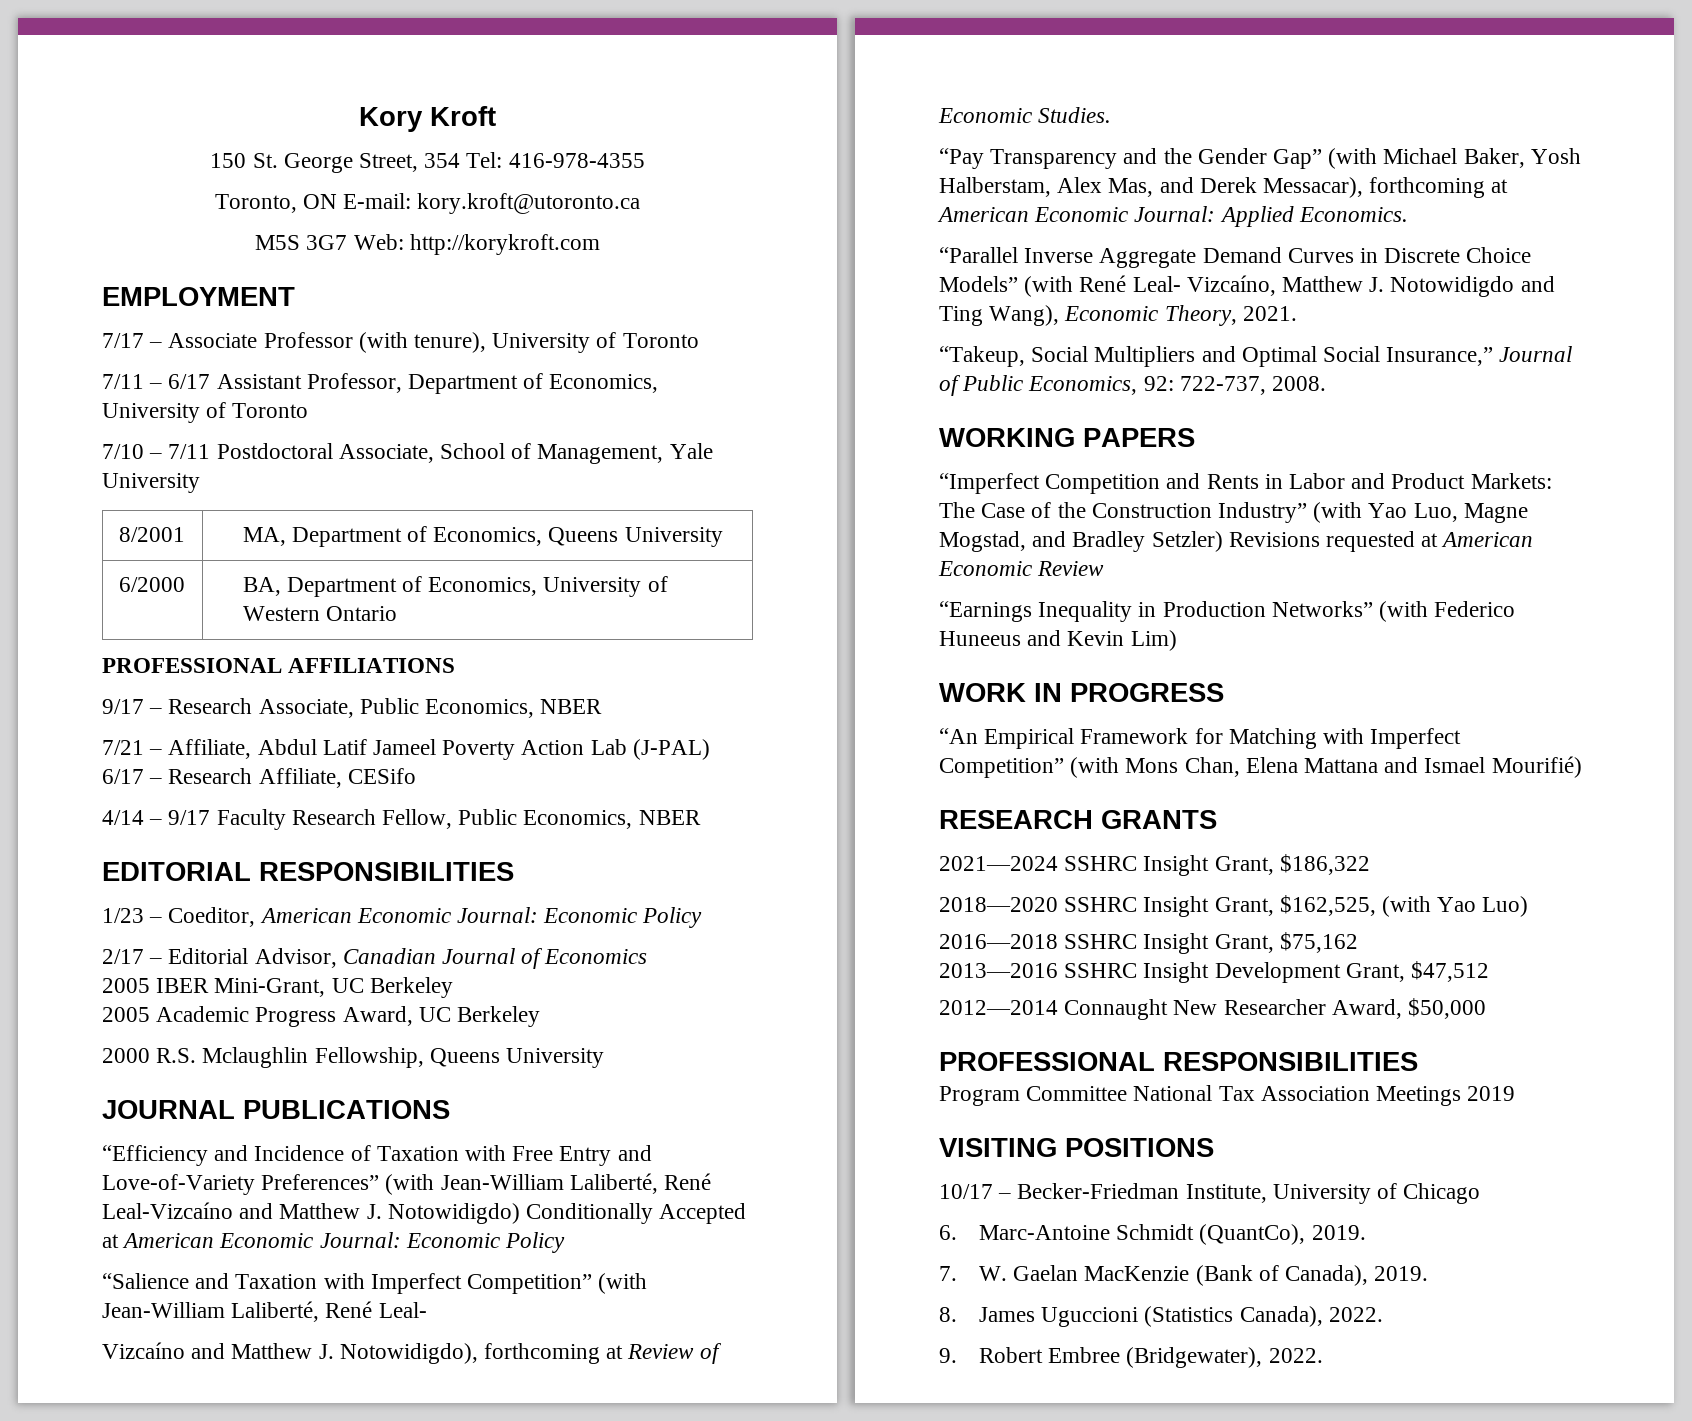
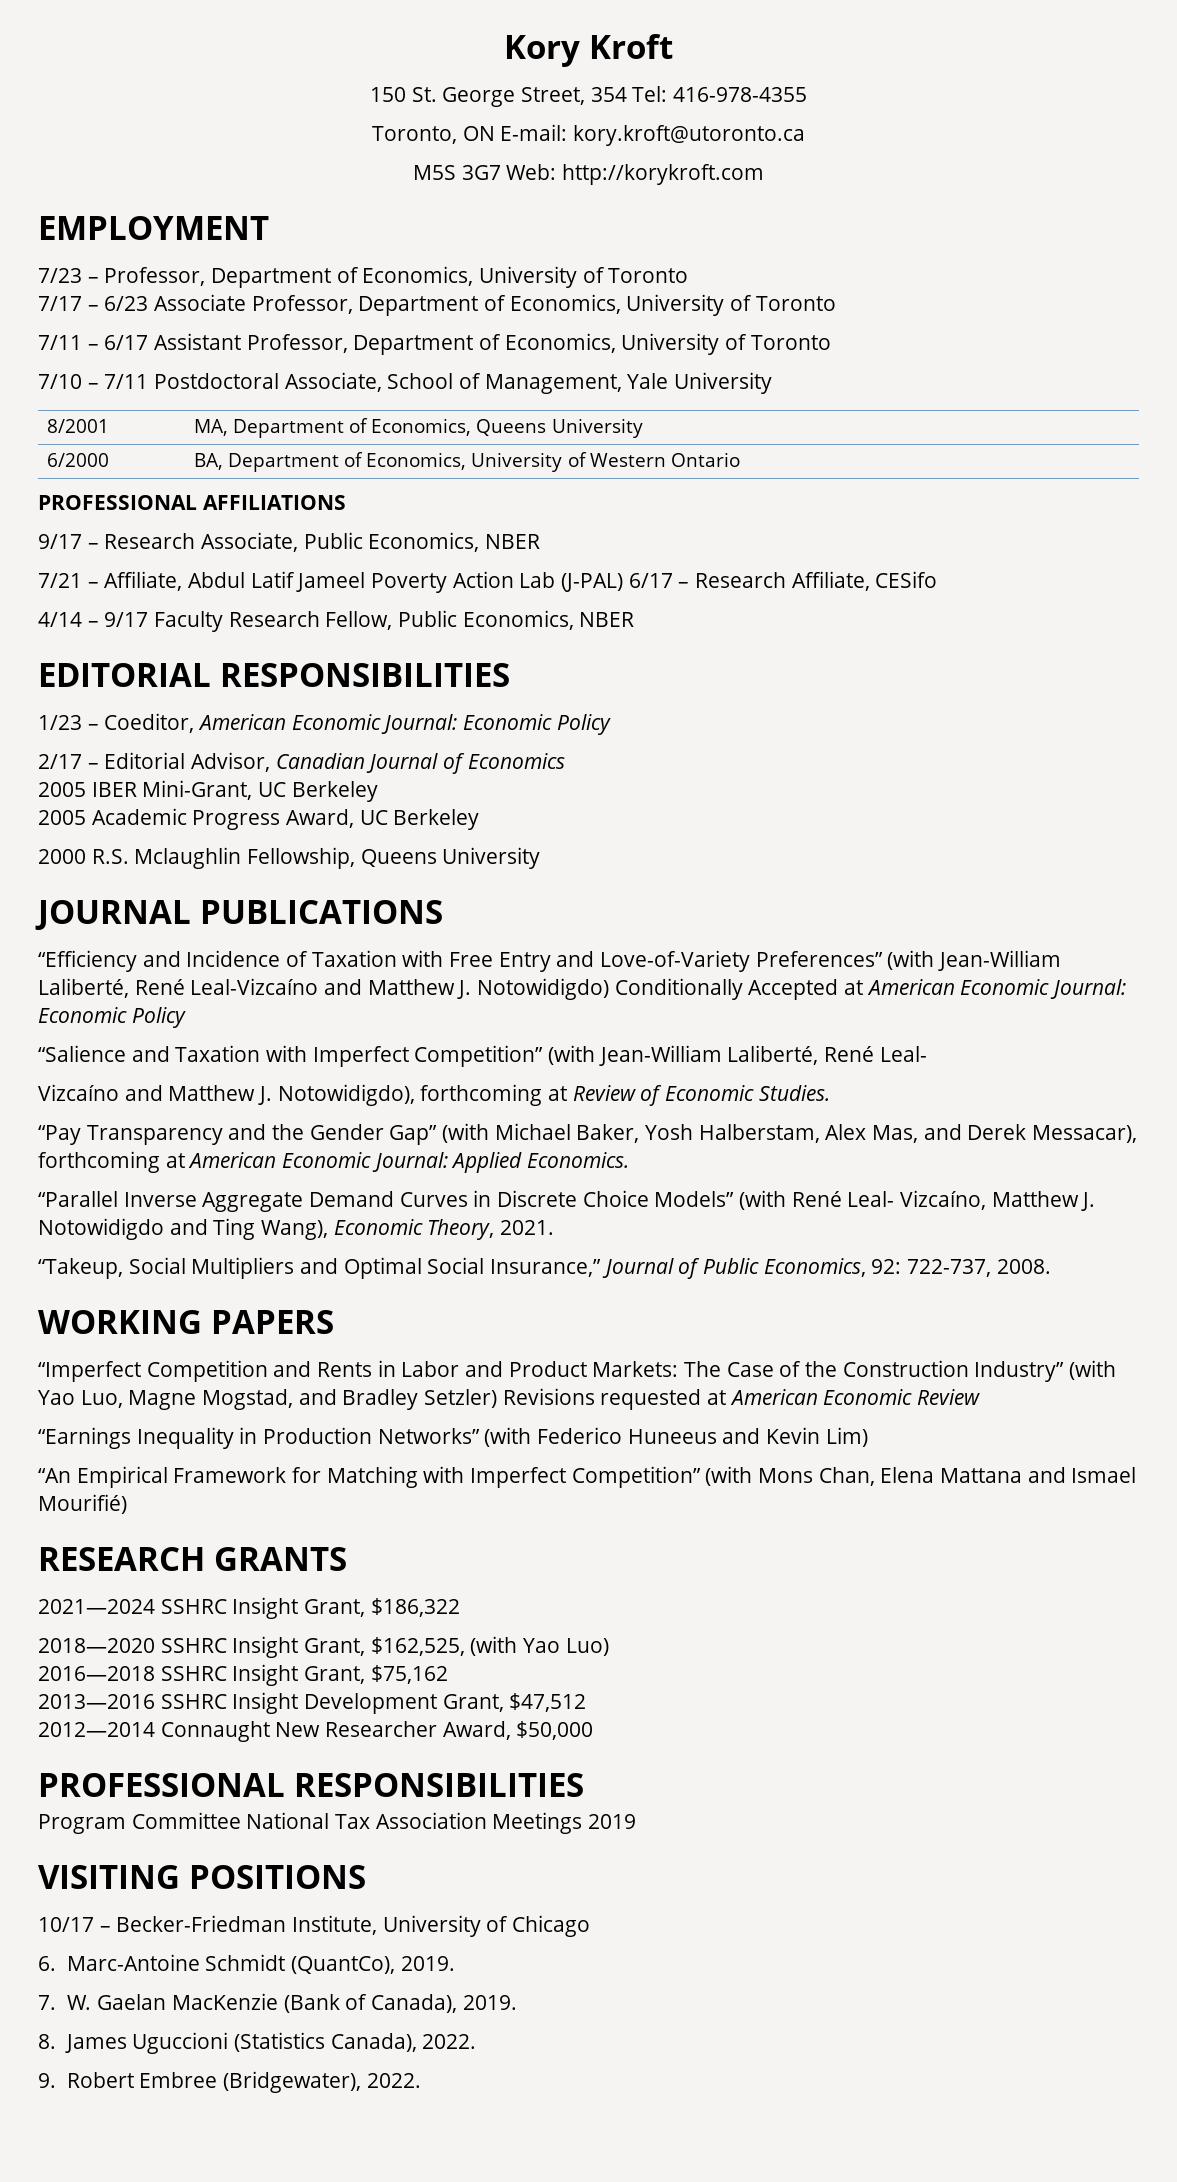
- 7/17 – Associate Professor (with tenure), University of Toronto
+ 7/23 – Professor, Department of Economics, University of Toronto
+ 7/17 – 6/23 Associate Professor, Department of Economics, University of Toronto
- WORK IN PROGRESS

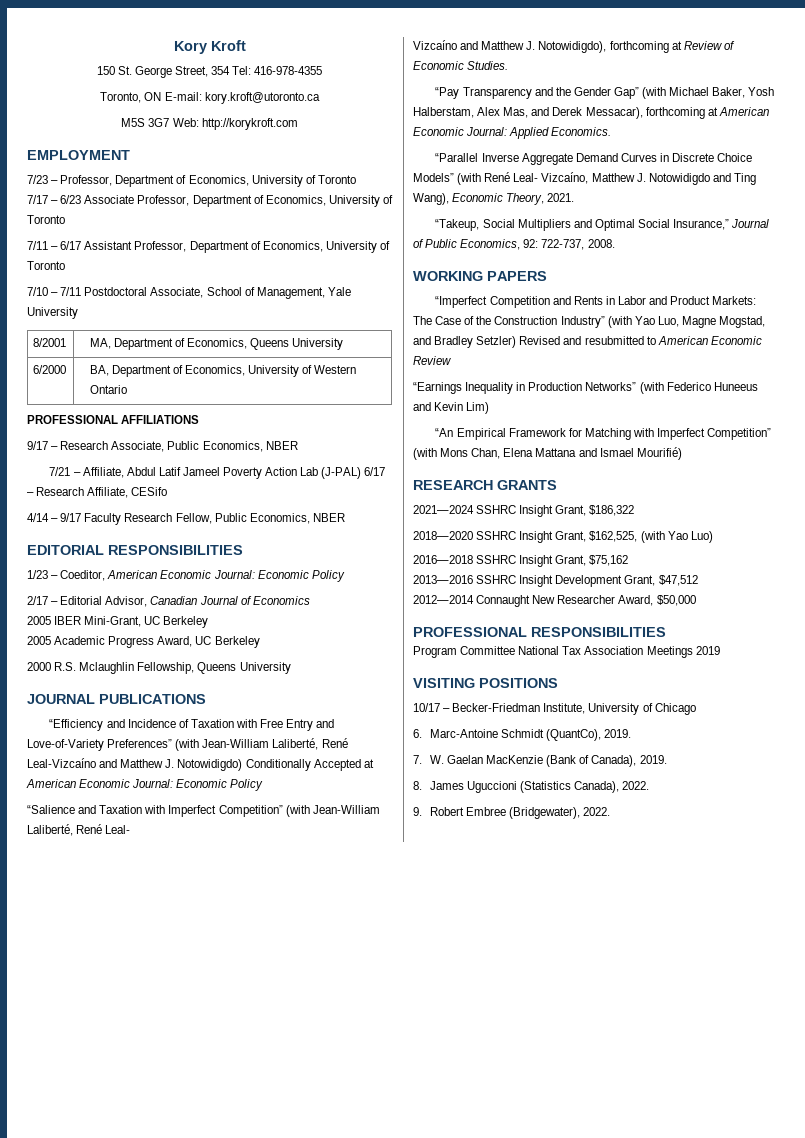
- “Imperfect Competition and Rents in Labor and Product Markets: The Case of the Construction Industry” (with Yao Luo, Magne Mogstad, and Bradley Setzler) Revisions requested at American Economic Review
+ “Imperfect Competition and Rents in Labor and Product Markets: The Case of the Construction Industry” (with Yao Luo, Magne Mogstad, and Bradley Setzler) Revised and resubmitted to American Economic Review

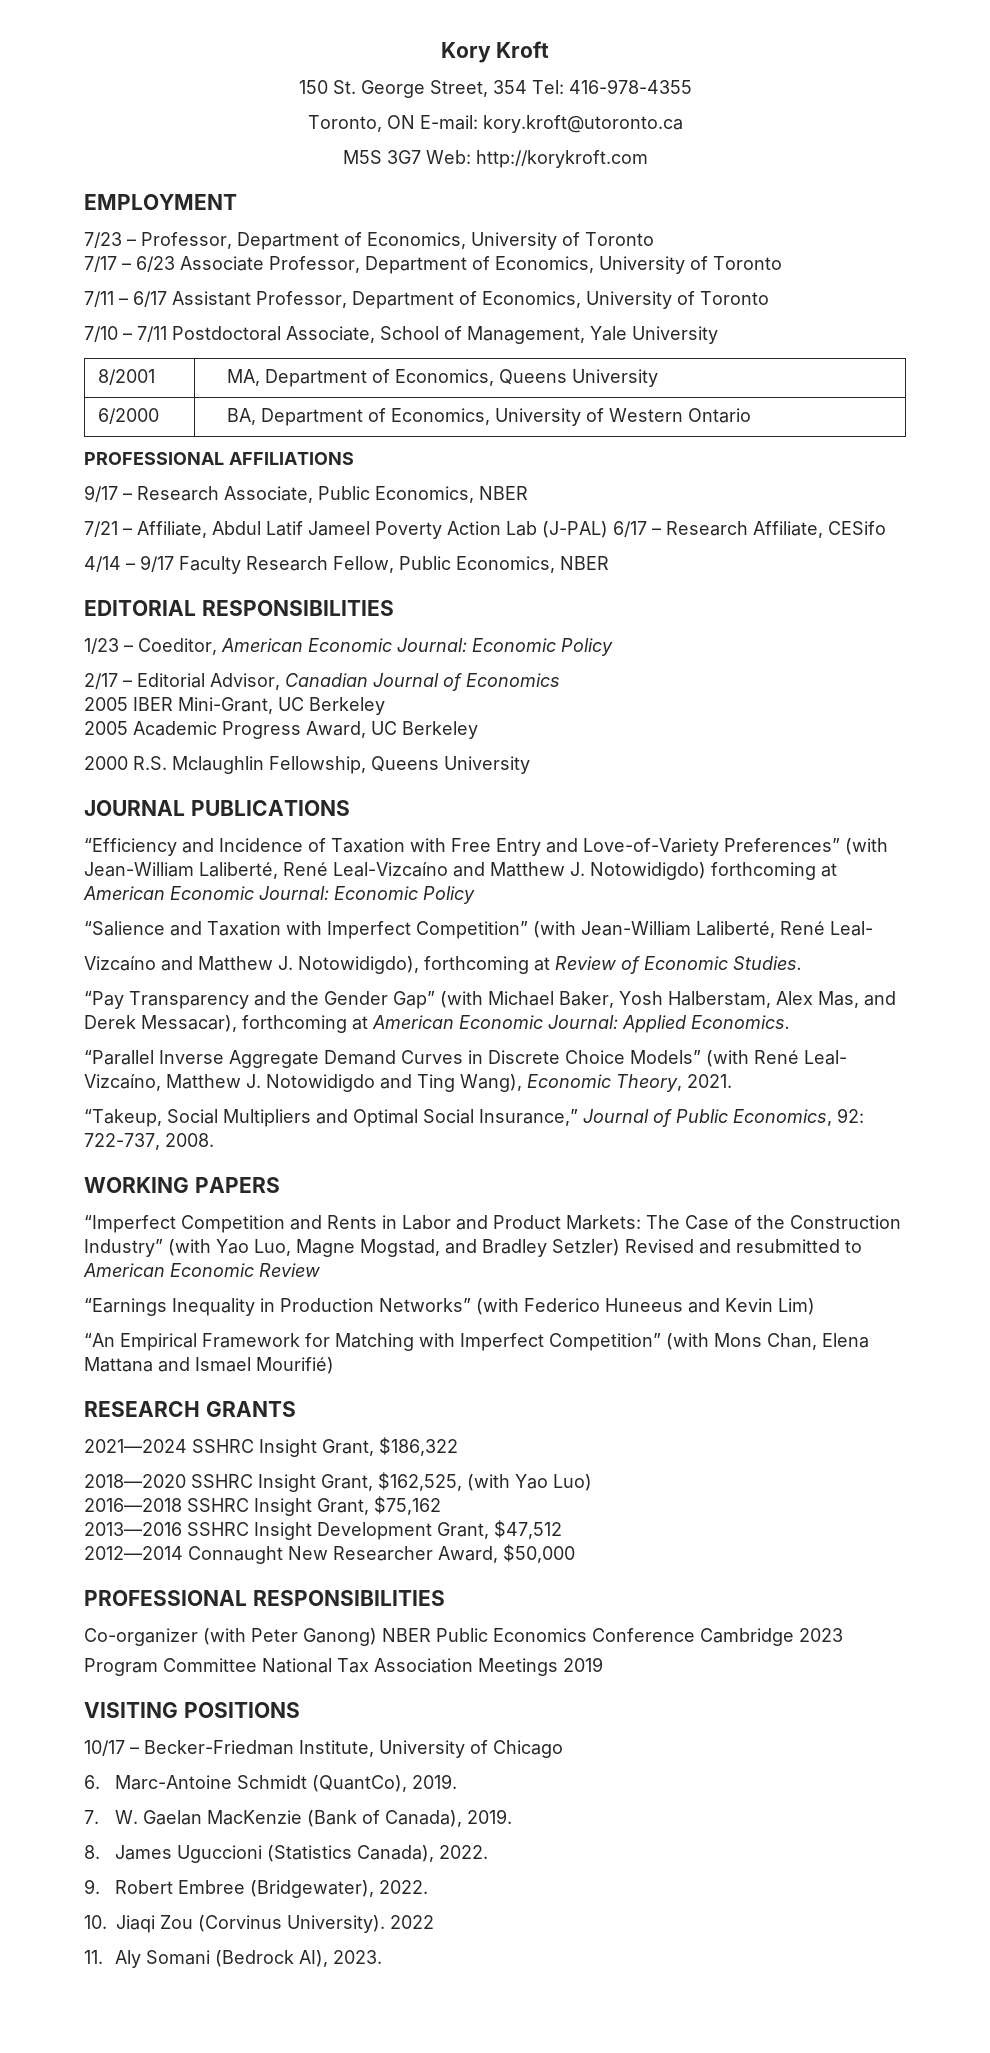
- “Efficiency and Incidence of Taxation with Free Entry and Love-of-Variety Preferences” (with Jean-William Laliberté, René Leal-Vizcaíno and Matthew J. Notowidigdo) Conditionally Accepted at American Economic Journal: Economic Policy
+ “Efficiency and Incidence of Taxation with Free Entry and Love-of-Variety Preferences” (with Jean-William Laliberté, René Leal-Vizcaíno and Matthew J. Notowidigdo) forthcoming at American Economic Journal: Economic Policy
+ Co-organizer (with Peter Ganong) NBER Public Economics Conference Cambridge 2023
+ 10. Jiaqi Zou (Corvinus University). 2022
+ 11. Aly Somani (Bedrock AI), 2023.

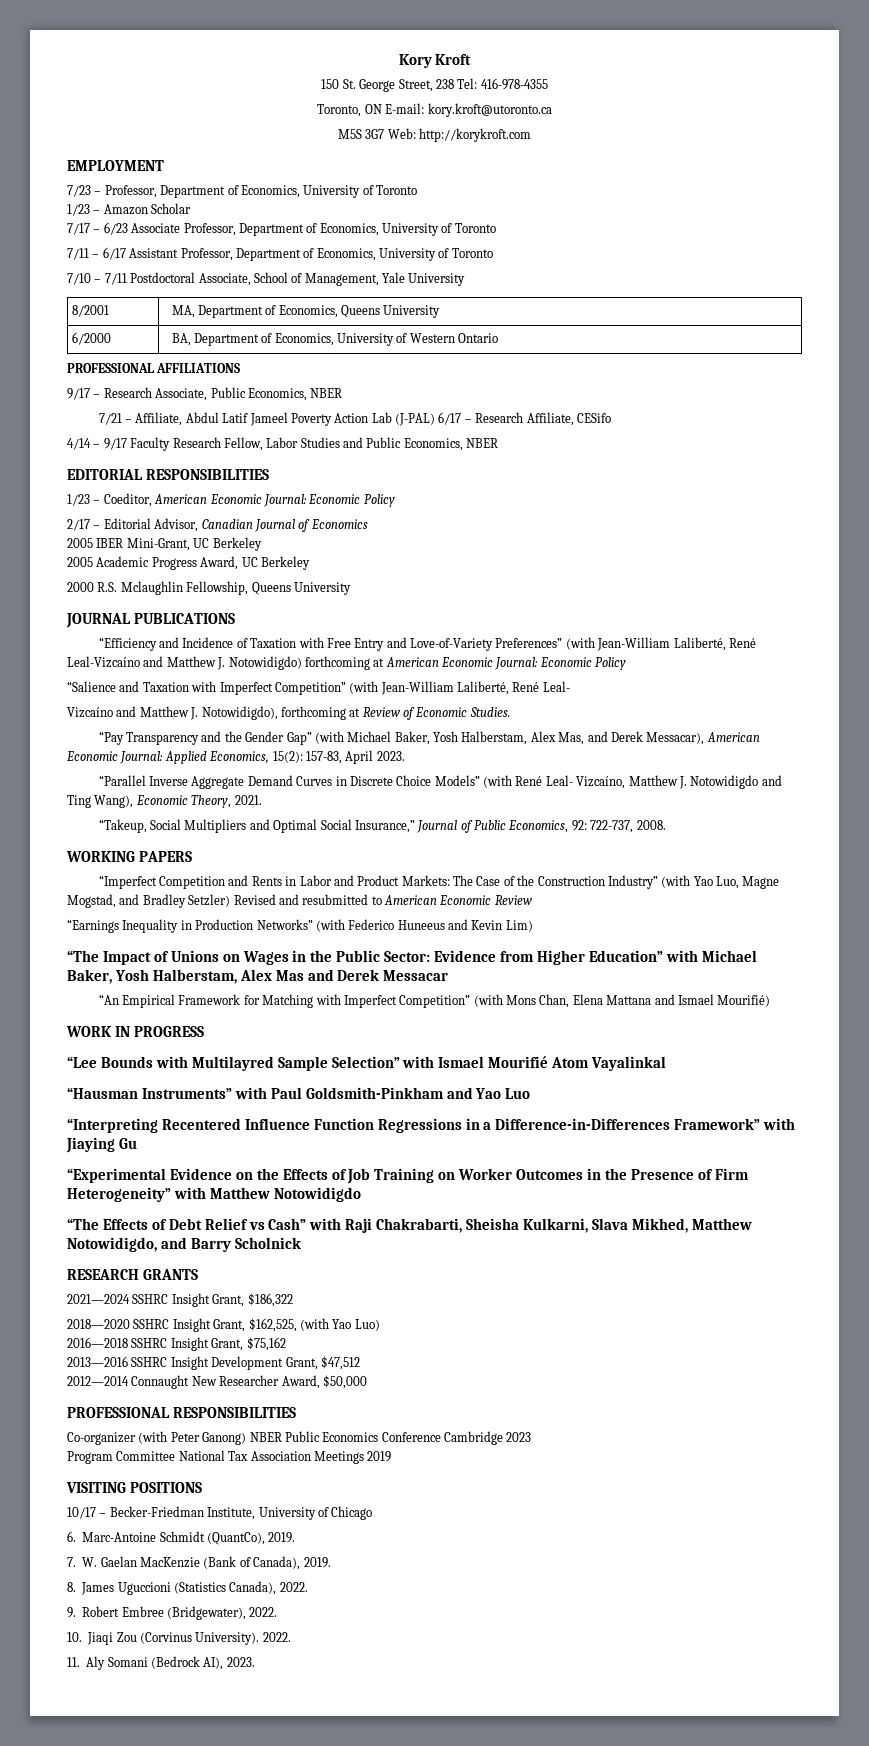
- 150 St. George Street, 354 Tel: 416-978-4355
+ 150 St. George Street, 238 Tel: 416-978-4355
+ 1/23 – Amazon Scholar
- 4/14 – 9/17 Faculty Research Fellow, Public Economics, NBER
+ 4/14 – 9/17 Faculty Research Fellow, Labor Studies and Public Economics, NBER
- “Pay Transparency and the Gender Gap” (with Michael Baker, Yosh Halberstam, Alex Mas, and Derek Messacar), forthcoming at American Economic Journal: Applied Economics.
+ “Pay Transparency and the Gender Gap” (with Michael Baker, Yosh Halberstam, Alex Mas, and Derek Messacar), American Economic Journal: Applied Economics, 15(2): 157-83, April 2023.
+ “The Impact of Unions on Wages in the Public Sector: Evidence from Higher Education” with Michael Baker, Yosh Halberstam, Alex Mas and Derek Messacar
+ WORK IN PROGRESS
+ “Lee Bounds with Multilayred Sample Selection” with Ismael Mourifié Atom Vayalinkal
+ “Hausman Instruments” with Paul Goldsmith-Pinkham and Yao Luo
+ “Interpreting Recentered Influence Function Regressions in a Difference-in-Differences Framework” with Jiaying Gu
+ “Experimental Evidence on the Effects of Job Training on Worker Outcomes in the Presence of Firm Heterogeneity” with Matthew Notowidigdo
+ “The Effects of Debt Relief vs Cash” with Raji Chakrabarti, Sheisha Kulkarni, Slava Mikhed, Matthew Notowidigdo, and Barry Scholnick
- 10. Jiaqi Zou (Corvinus University). 2022
+ 10. Jiaqi Zou (Corvinus University). 2022.

